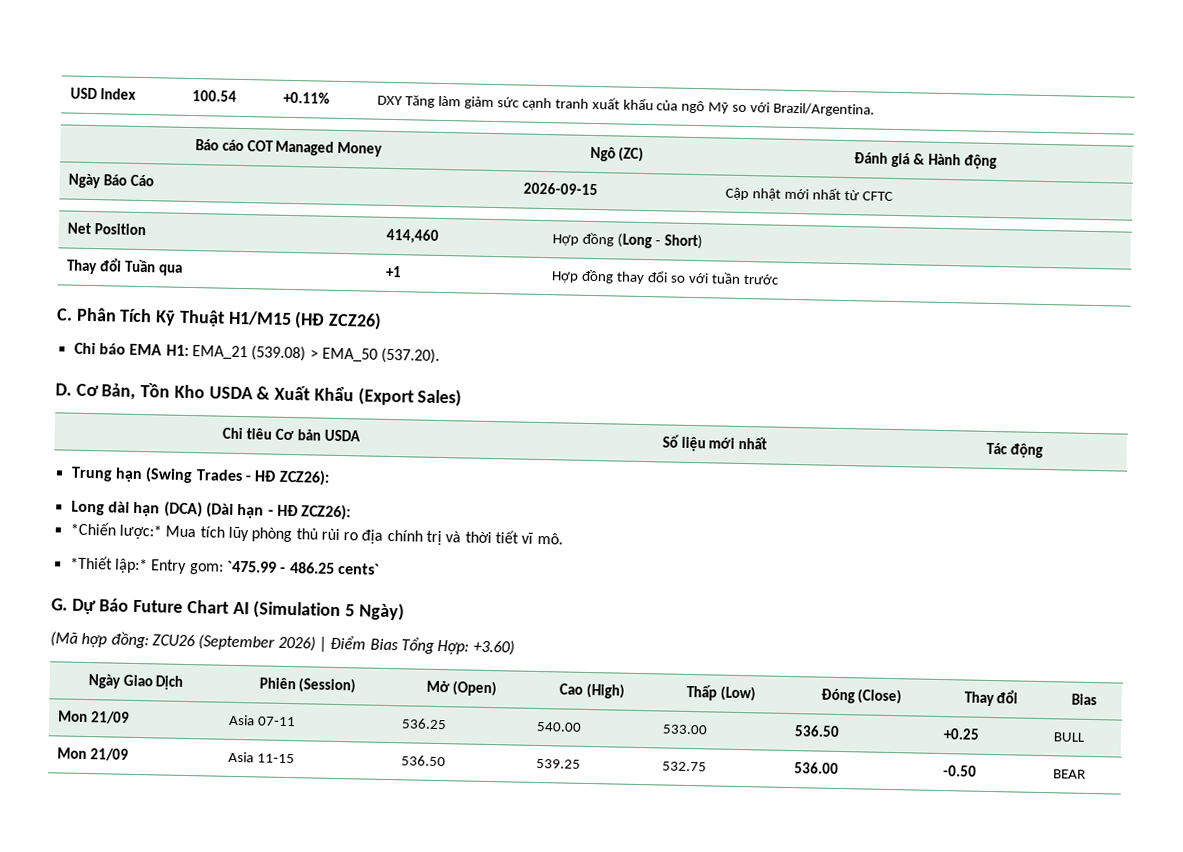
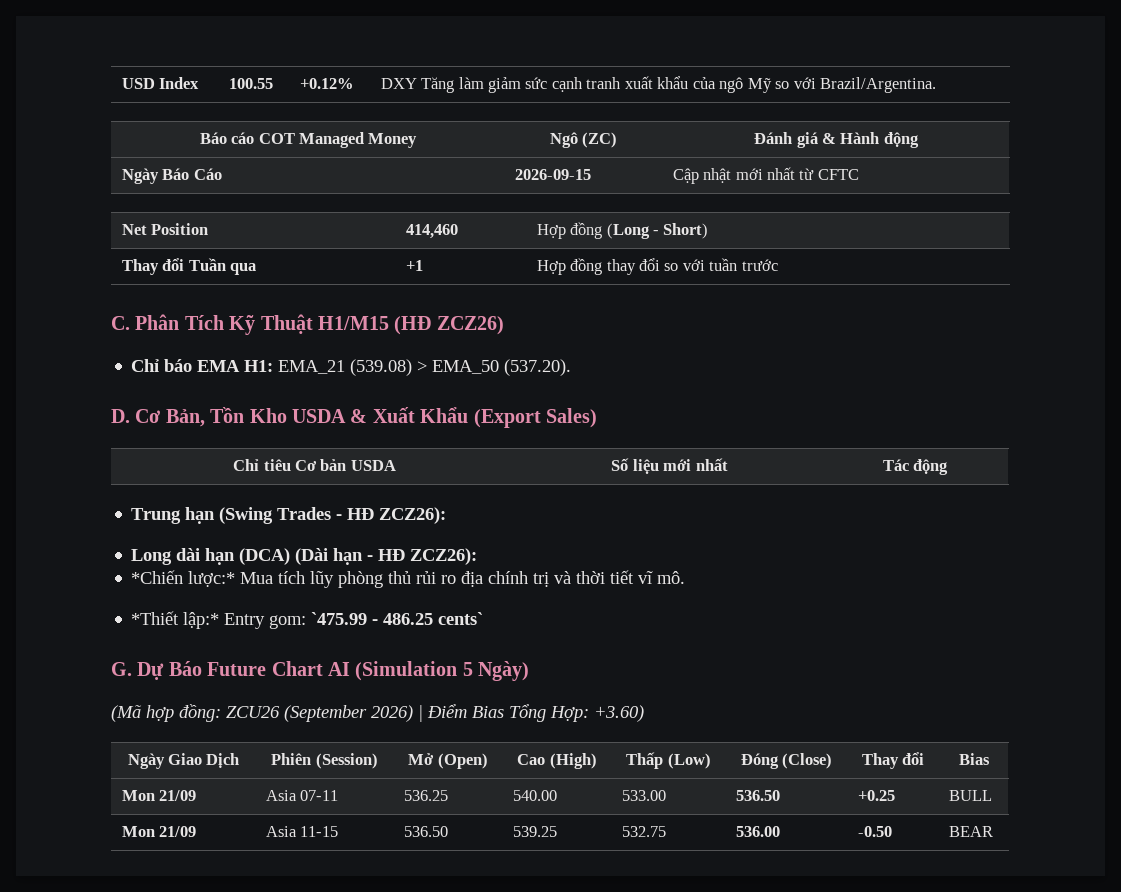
- USD Index | 100.54 | +0.11% | DXY Tăng làm giảm sức cạnh tranh xuất khẩu của ngô Mỹ so với Brazil/Argentina.
+ USD Index | 100.55 | +0.12% | DXY Tăng làm giảm sức cạnh tranh xuất khẩu của ngô Mỹ so với Brazil/Argentina.

